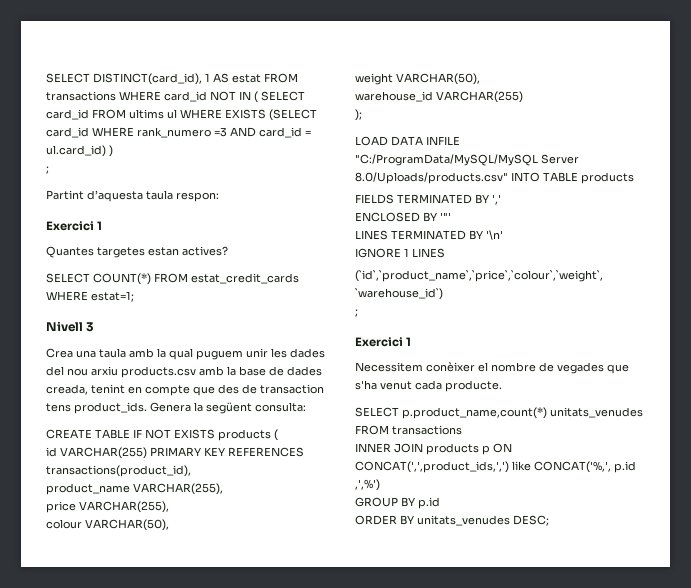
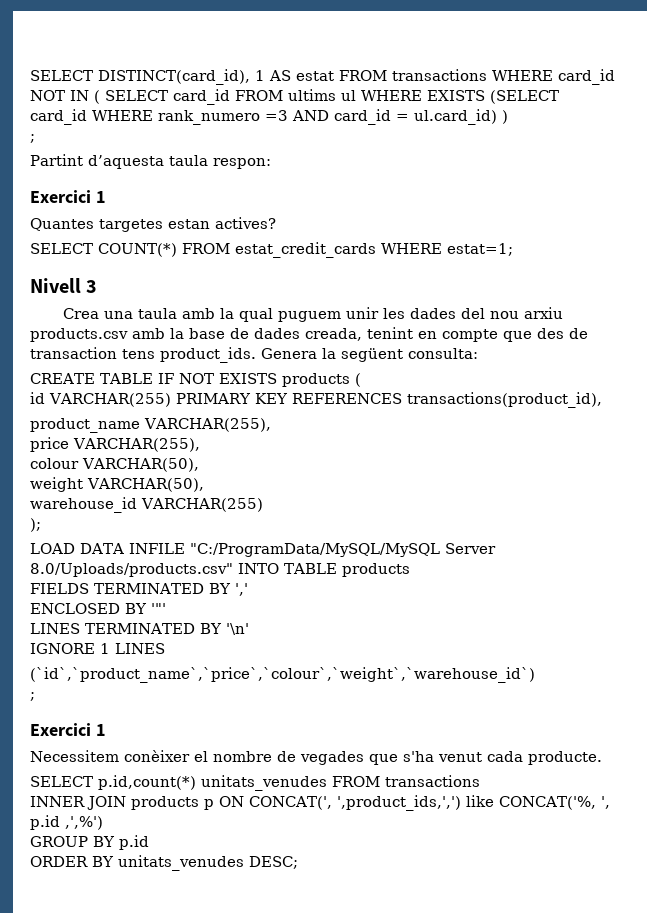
- SELECT p.product_name,count(*) unitats_venudes FROM transactions
+ SELECT p.id,count(*) unitats_venudes FROM transactions
- INNER JOIN products p ON CONCAT(',',product_ids,',') like CONCAT('%,', p.id ,',%')
+ INNER JOIN products p ON CONCAT(', ',product_ids,',') like CONCAT('%, ', p.id ,',%')

